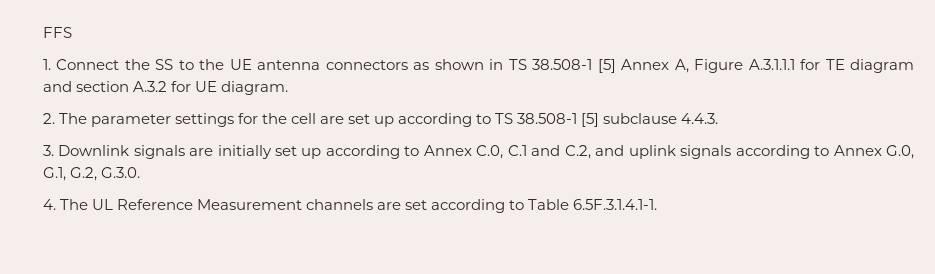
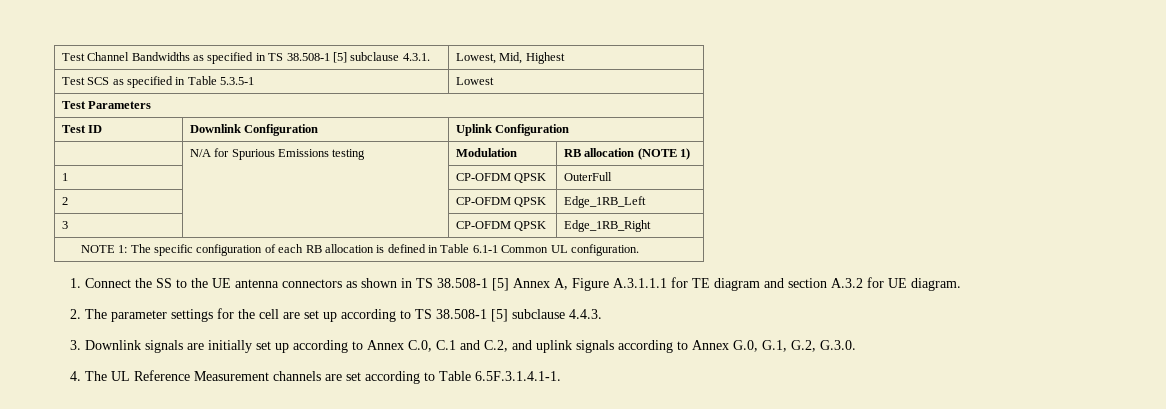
- FFS
+ Test Channel Bandwidths as specified in TS 38.508-1 [5] subclause 4.3.1. | Lowest, Mid, Highest
+ Test SCS as specified in Table 5.3.5-1 | Lowest
+ Test Parameters
+ Test ID | Downlink Configuration | Uplink Configuration
+ | N/A for Spurious Emissions testing | Modulation | RB allocation (NOTE 1)
+ 1 | | CP-OFDM QPSK | OuterFull
+ 2 | | CP-OFDM QPSK | Edge_1RB_Left
+ 3 | | CP-OFDM QPSK | Edge_1RB_Right
+ NOTE 1: The specific configuration of each RB allocation is defined in Table 6.1-1 Common UL configuration.

